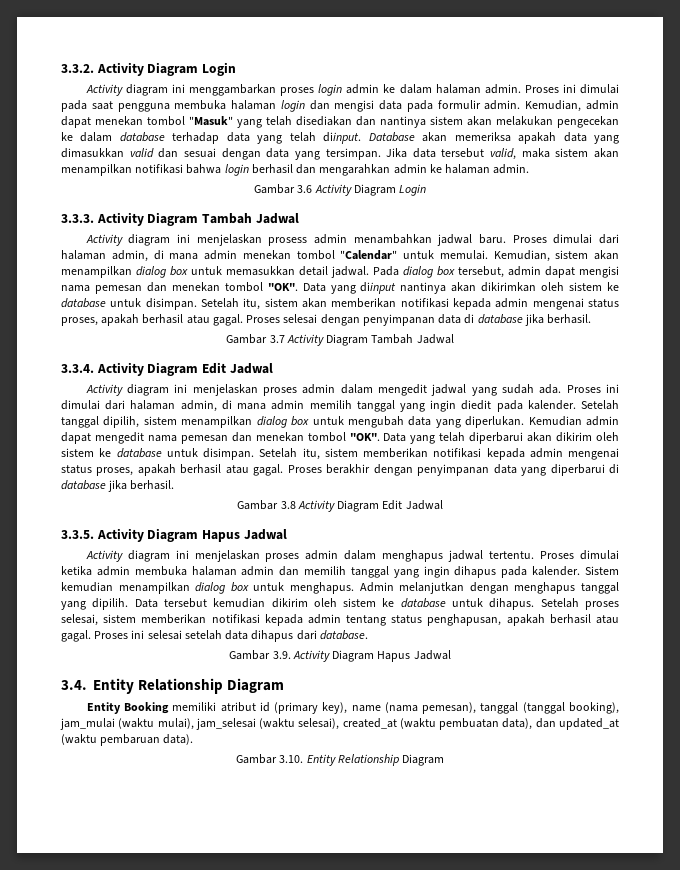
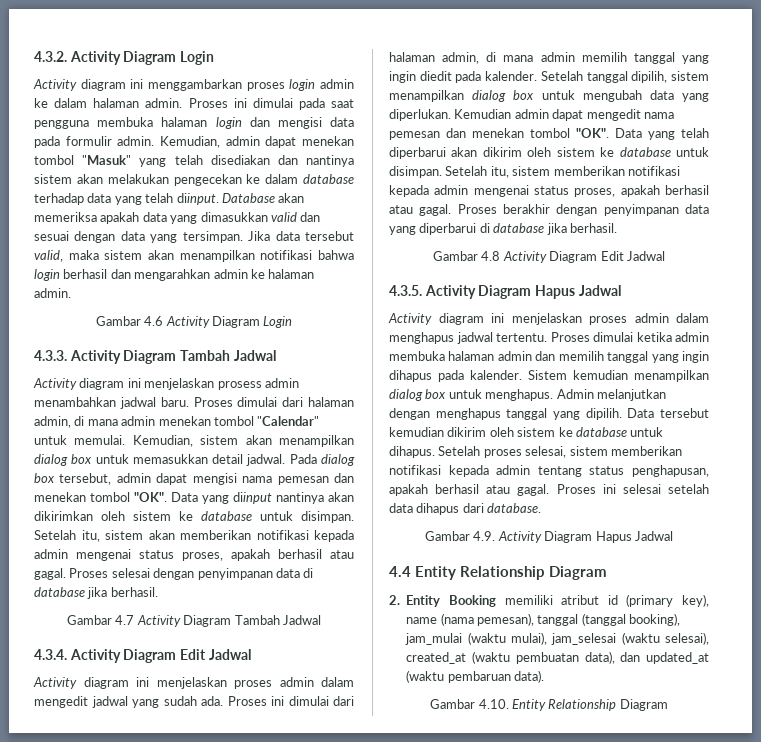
- 3.3.2. Activity Diagram Login
+ 4.3.2. Activity Diagram Login
- Gambar 3.6 Activity Diagram Login
- 3.3.3. Activity Diagram Tambah Jadwal
+ Gambar 4.6 Activity Diagram Login
+ 4.3.3. Activity Diagram Tambah Jadwal
- Gambar 3.7 Activity Diagram Tambah Jadwal
- 3.3.4. Activity Diagram Edit Jadwal
+ Gambar 4.7 Activity Diagram Tambah Jadwal
+ 4.3.4. Activity Diagram Edit Jadwal
- Gambar 3.8 Activity Diagram Edit Jadwal
- 3.3.5. Activity Diagram Hapus Jadwal
+ Gambar 4.8 Activity Diagram Edit Jadwal
+ 4.3.5. Activity Diagram Hapus Jadwal
- Gambar 3.9. Activity Diagram Hapus Jadwal
- 3.4. Entity Relationship Diagram
+ Gambar 4.9. Activity Diagram Hapus Jadwal
+ 4.4 Entity Relationship Diagram
- Entity Booking memiliki atribut id (primary key), name (nama pemesan), tanggal (tanggal booking), jam_mulai (waktu mulai), jam_selesai (waktu selesai), created_at (waktu pembuatan data), dan updated_at (waktu pembaruan data).
+ 2. Entity Booking memiliki atribut id (primary key), name (nama pemesan), tanggal (tanggal booking), jam_mulai (waktu mulai), jam_selesai (waktu selesai), created_at (waktu pembuatan data), dan updated_at (waktu pembaruan data).
- Gambar 3.10. Entity Relationship Diagram
+ Gambar 4.10. Entity Relationship Diagram

